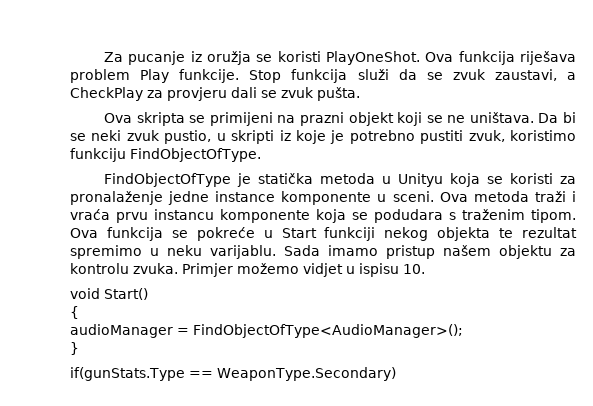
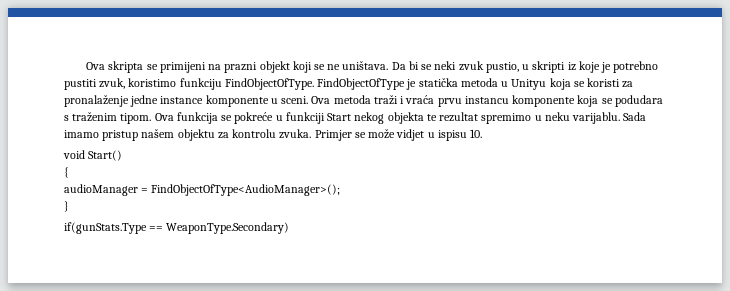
- Za pucanje iz oružja se koristi PlayOneShot. Ova funkcija riješava problem Play funkcije. Stop funkcija služi da se zvuk zaustavi, a CheckPlay za provjeru dali se zvuk pušta.
- Da bi se neki zvuk pustio, u skripti iz koje je potrebno pustiti zvuk, koristimo funkciju FindObjectOfType.
- FindObjectOfType je statička metoda u Unityu koja se koristi za pronalaženje jedne instance komponente u sceni.
+ Da bi se neki zvuk pustio, u skripti iz koje je potrebno pustiti zvuk, koristimo funkciju FindObjectOfType. FindObjectOfType je statička metoda u Unityu koja se koristi za pronalaženje jedne instance komponente u sceni.
- Ova funkcija se pokreće u Start funkciji nekog objekta te rezultat spremimo u neku varijablu.
+ Ova funkcija se pokreće u funkciji Start nekog objekta te rezultat spremimo u neku varijablu.
- Primjer možemo vidjet u ispisu 10.
+ Primjer se može vidjet u ispisu 10.

